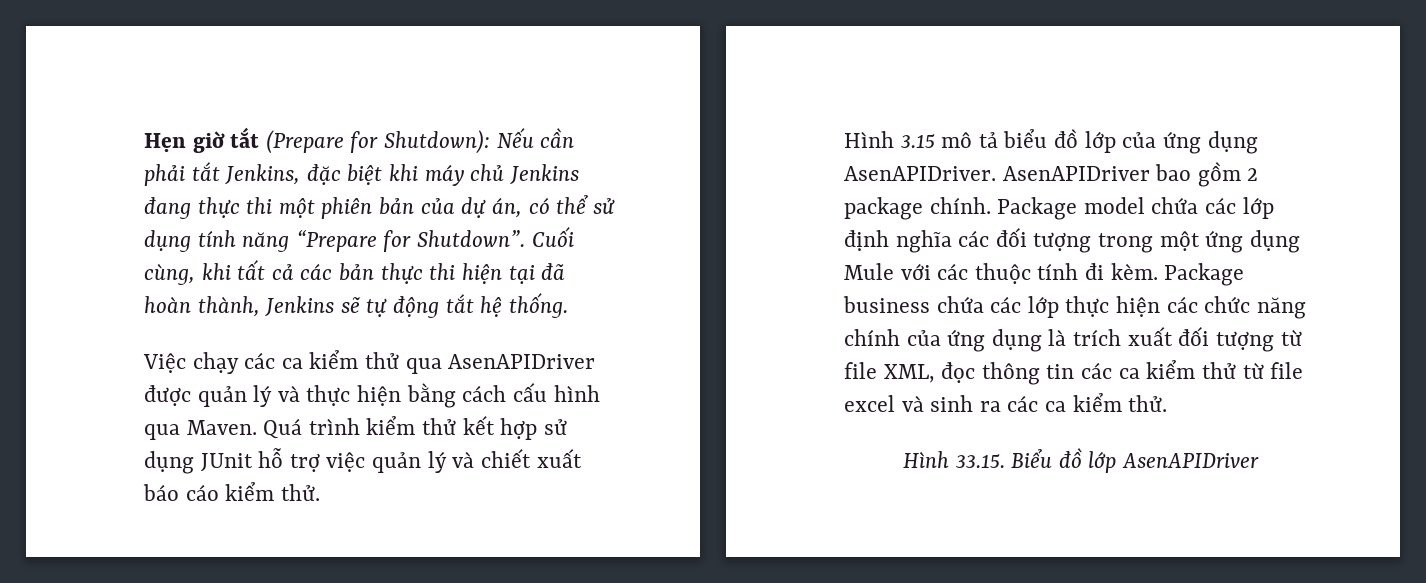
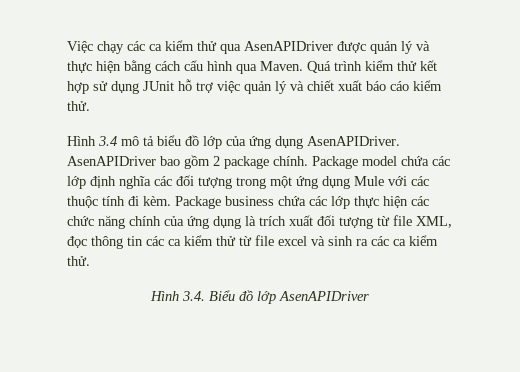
- Hẹn giờ tắt (Prepare for Shutdown): Nếu cần phải tắt Jenkins, đặc biệt khi máy chủ Jenkins đang thực thi một phiên bản của dự án, có thể sử dụng tính năng “Prepare for Shutdown”. Cuối cùng, khi tất cả các bản thực thi hiện tại đã hoàn thành, Jenkins sẽ tự động tắt hệ thống.
- Hình 3.15 mô tả biểu đồ lớp của ứng dụng AsenAPIDriver.
+ Hình 3.4 mô tả biểu đồ lớp của ứng dụng AsenAPIDriver.
- Hình 33.15. Biểu đồ lớp AsenAPIDriver
+ Hình 3.4. Biểu đồ lớp AsenAPIDriver

